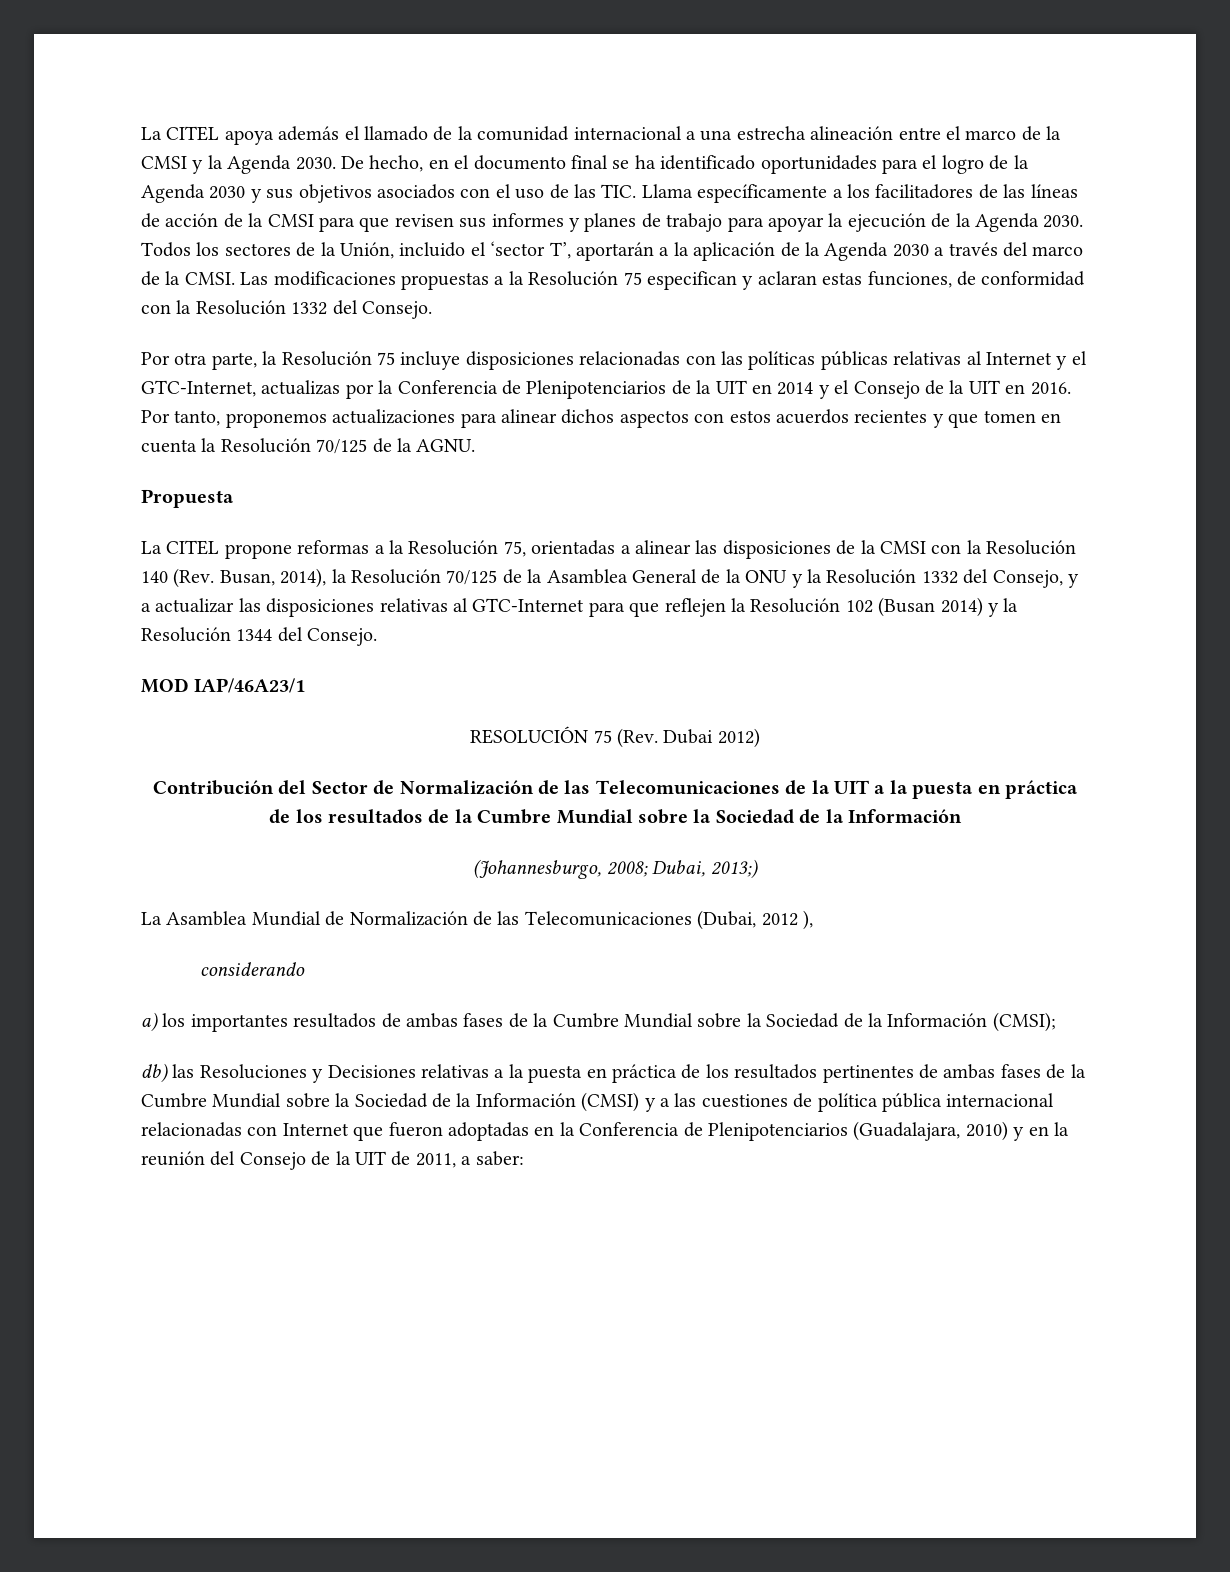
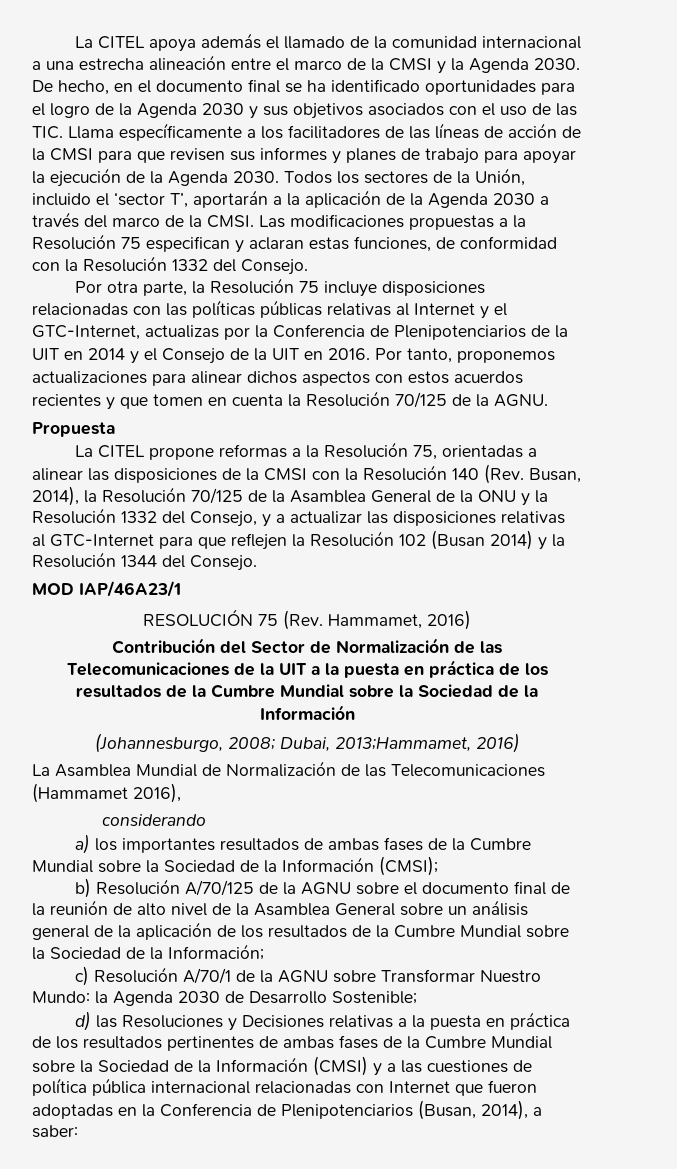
- RESOLUCIÓN 75 (Rev. Dubai 2012)
+ RESOLUCIÓN 75 (Rev. Hammamet, 2016)
- (Johannesburgo, 2008; Dubai, 2013;)
+ (Johannesburgo, 2008; Dubai, 2013;Hammamet, 2016)
- La Asamblea Mundial de Normalización de las Telecomunicaciones (Dubai, 2012 ),
+ La Asamblea Mundial de Normalización de las Telecomunicaciones (Hammamet 2016),
- db) las Resoluciones y Decisiones relativas a la puesta en práctica de los resultados pertinentes de ambas fases de la Cumbre Mundial sobre la Sociedad de la Información (CMSI) y a las cuestiones de política pública internacional relacionadas con Internet que fueron adoptadas en la Conferencia de Plenipotenciarios (Guadalajara, 2010) y en la reunión del Consejo de la UIT de 2011, a saber:
+ b) Resolución A/70/125 de la AGNU sobre el documento final de la reunión de alto nivel de la Asamblea General sobre un análisis general de la aplicación de los resultados de la Cumbre Mundial sobre la Sociedad de la Información;
+ c) Resolución A/70/1 de la AGNU sobre Transformar Nuestro Mundo: la Agenda 2030 de Desarrollo Sostenible;
+ d) las Resoluciones y Decisiones relativas a la puesta en práctica de los resultados pertinentes de ambas fases de la Cumbre Mundial sobre la Sociedad de la Información (CMSI) y a las cuestiones de política pública internacional relacionadas con Internet que fueron adoptadas en la Conferencia de Plenipotenciarios (Busan, 2014), a saber:

